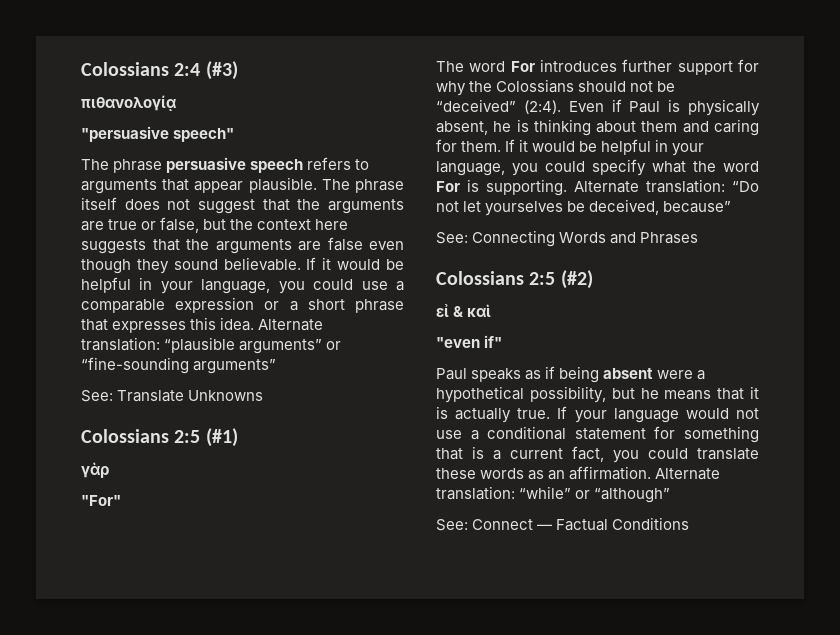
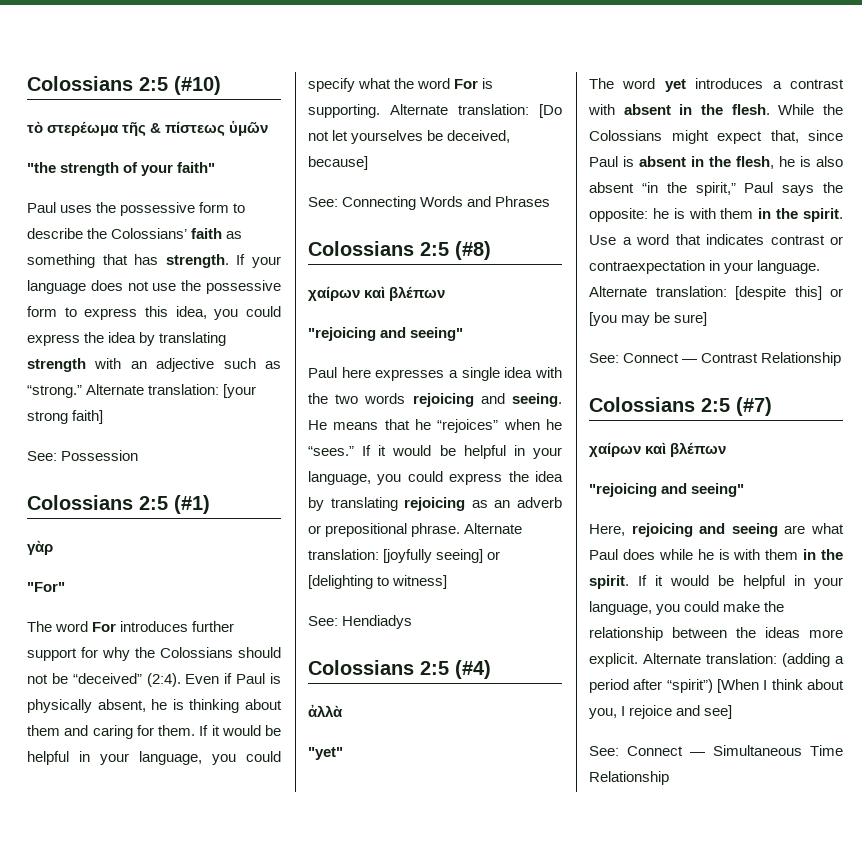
- Colossians 2:4 (#3)
- πιθανολογίᾳ
- "persuasive speech"
- The phrase persuasive speech refers to arguments that appear plausible. The phrase itself does not suggest that the arguments are true or false, but the context here suggests that the arguments are false even though they sound believable. If it would be helpful in your language, you could use a comparable expression or a short phrase that expresses this idea. Alternate translation: “plausible arguments” or “fine-sounding arguments”
- See: Translate Unknowns
+ Colossians 2:5 (#10)
+ τὸ στερέωμα τῆς & πίστεως ὑμῶν
+ "the strength of your faith"
+ Paul uses the possessive form to describe the Colossians’ faith as something that has strength. If your language does not use the possessive form to express this idea, you could express the idea by translating strength with an adjective such as “strong.” Alternate translation: [your strong faith]
+ See: Possession
- Alternate translation: “Do not let yourselves be deceived, because”
+ Alternate translation: [Do not let yourselves be deceived, because]
- Colossians 2:5 (#2)
- εἰ & καὶ
- "even if"
- Paul speaks as if being absent were a hypothetical possibility, but he means that it is actually true. If your language would not use a conditional statement for something that is a current fact, you could translate these words as an affirmation. Alternate translation: “while” or “although”
- See: Connect — Factual Conditions
+ Colossians 2:5 (#8)
+ χαίρων καὶ βλέπων
+ "rejoicing and seeing"
+ Paul here expresses a single idea with the two words rejoicing and seeing. He means that he “rejoices” when he “sees.” If it would be helpful in your language, you could express the idea by translating rejoicing as an adverb or prepositional phrase. Alternate translation: [joyfully seeing] or [delighting to witness]
+ See: Hendiadys
+ Colossians 2:5 (#4)
+ ἀλλὰ
+ "yet"
+ The word yet introduces a contrast with absent in the flesh. While the Colossians might expect that, since Paul is absent in the flesh, he is also absent “in the spirit,” Paul says the opposite: he is with them in the spirit. Use a word that indicates contrast or contraexpectation in your language. Alternate translation: [despite this] or [you may be sure]
+ See: Connect — Contrast Relationship
+ Colossians 2:5 (#7)
+ χαίρων καὶ βλέπων
+ "rejoicing and seeing"
+ Here, rejoicing and seeing are what Paul does while he is with them in the spirit. If it would be helpful in your language, you could make the relationship between the ideas more explicit. Alternate translation: (adding a period after “spirit”) [When I think about you, I rejoice and see]
+ See: Connect — Simultaneous Time Relationship

